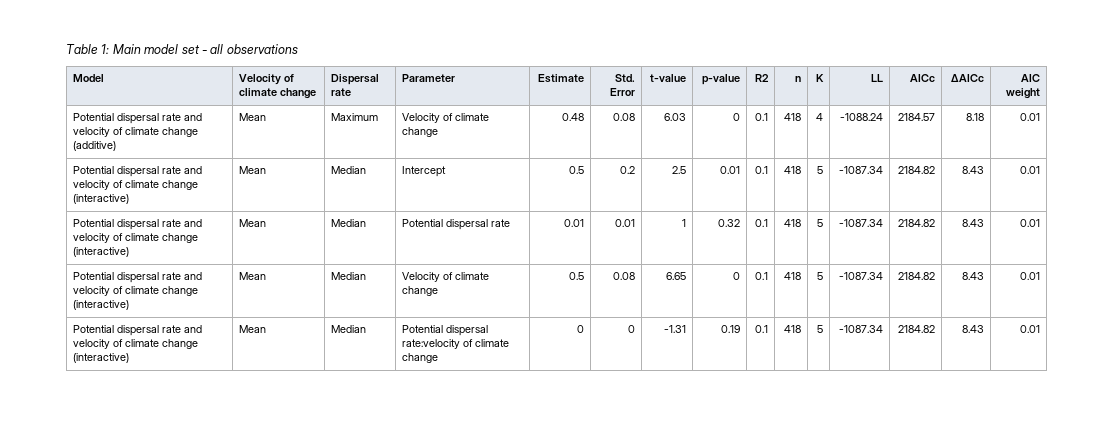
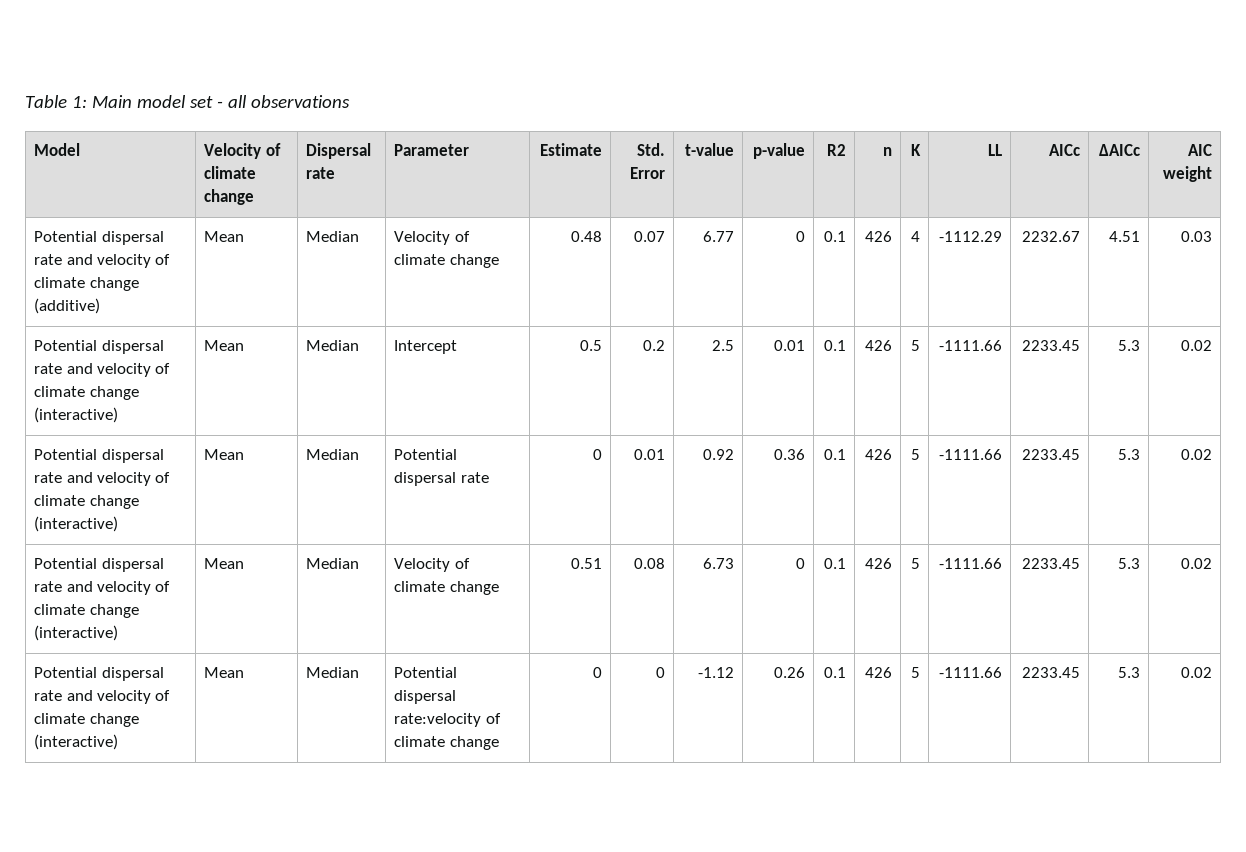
- Potential dispersal rate and velocity of climate change (additive) | Mean | Maximum | Velocity of climate change | 0.48 | 0.08 | 6.03 | 0 | 0.1 | 418 | 4 | -1088.24 | 2184.57 | 8.18 | 0.01
+ Potential dispersal rate and velocity of climate change (additive) | Mean | Median | Velocity of climate change | 0.48 | 0.07 | 6.77 | 0 | 0.1 | 426 | 4 | -1112.29 | 2232.67 | 4.51 | 0.03
- Potential dispersal rate and velocity of climate change (interactive) | Mean | Median | Intercept | 0.5 | 0.2 | 2.5 | 0.01 | 0.1 | 418 | 5 | -1087.34 | 2184.82 | 8.43 | 0.01
+ Potential dispersal rate and velocity of climate change (interactive) | Mean | Median | Intercept | 0.5 | 0.2 | 2.5 | 0.01 | 0.1 | 426 | 5 | -1111.66 | 2233.45 | 5.3 | 0.02
- Potential dispersal rate and velocity of climate change (interactive) | Mean | Median | Potential dispersal rate | 0.01 | 0.01 | 1 | 0.32 | 0.1 | 418 | 5 | -1087.34 | 2184.82 | 8.43 | 0.01
+ Potential dispersal rate and velocity of climate change (interactive) | Mean | Median | Potential dispersal rate | 0 | 0.01 | 0.92 | 0.36 | 0.1 | 426 | 5 | -1111.66 | 2233.45 | 5.3 | 0.02
- Potential dispersal rate and velocity of climate change (interactive) | Mean | Median | Velocity of climate change | 0.5 | 0.08 | 6.65 | 0 | 0.1 | 418 | 5 | -1087.34 | 2184.82 | 8.43 | 0.01
+ Potential dispersal rate and velocity of climate change (interactive) | Mean | Median | Velocity of climate change | 0.51 | 0.08 | 6.73 | 0 | 0.1 | 426 | 5 | -1111.66 | 2233.45 | 5.3 | 0.02
- Potential dispersal rate and velocity of climate change (interactive) | Mean | Median | Potential dispersal rate:velocity of climate change | 0 | 0 | -1.31 | 0.19 | 0.1 | 418 | 5 | -1087.34 | 2184.82 | 8.43 | 0.01
+ Potential dispersal rate and velocity of climate change (interactive) | Mean | Median | Potential dispersal rate:velocity of climate change | 0 | 0 | -1.12 | 0.26 | 0.1 | 426 | 5 | -1111.66 | 2233.45 | 5.3 | 0.02

